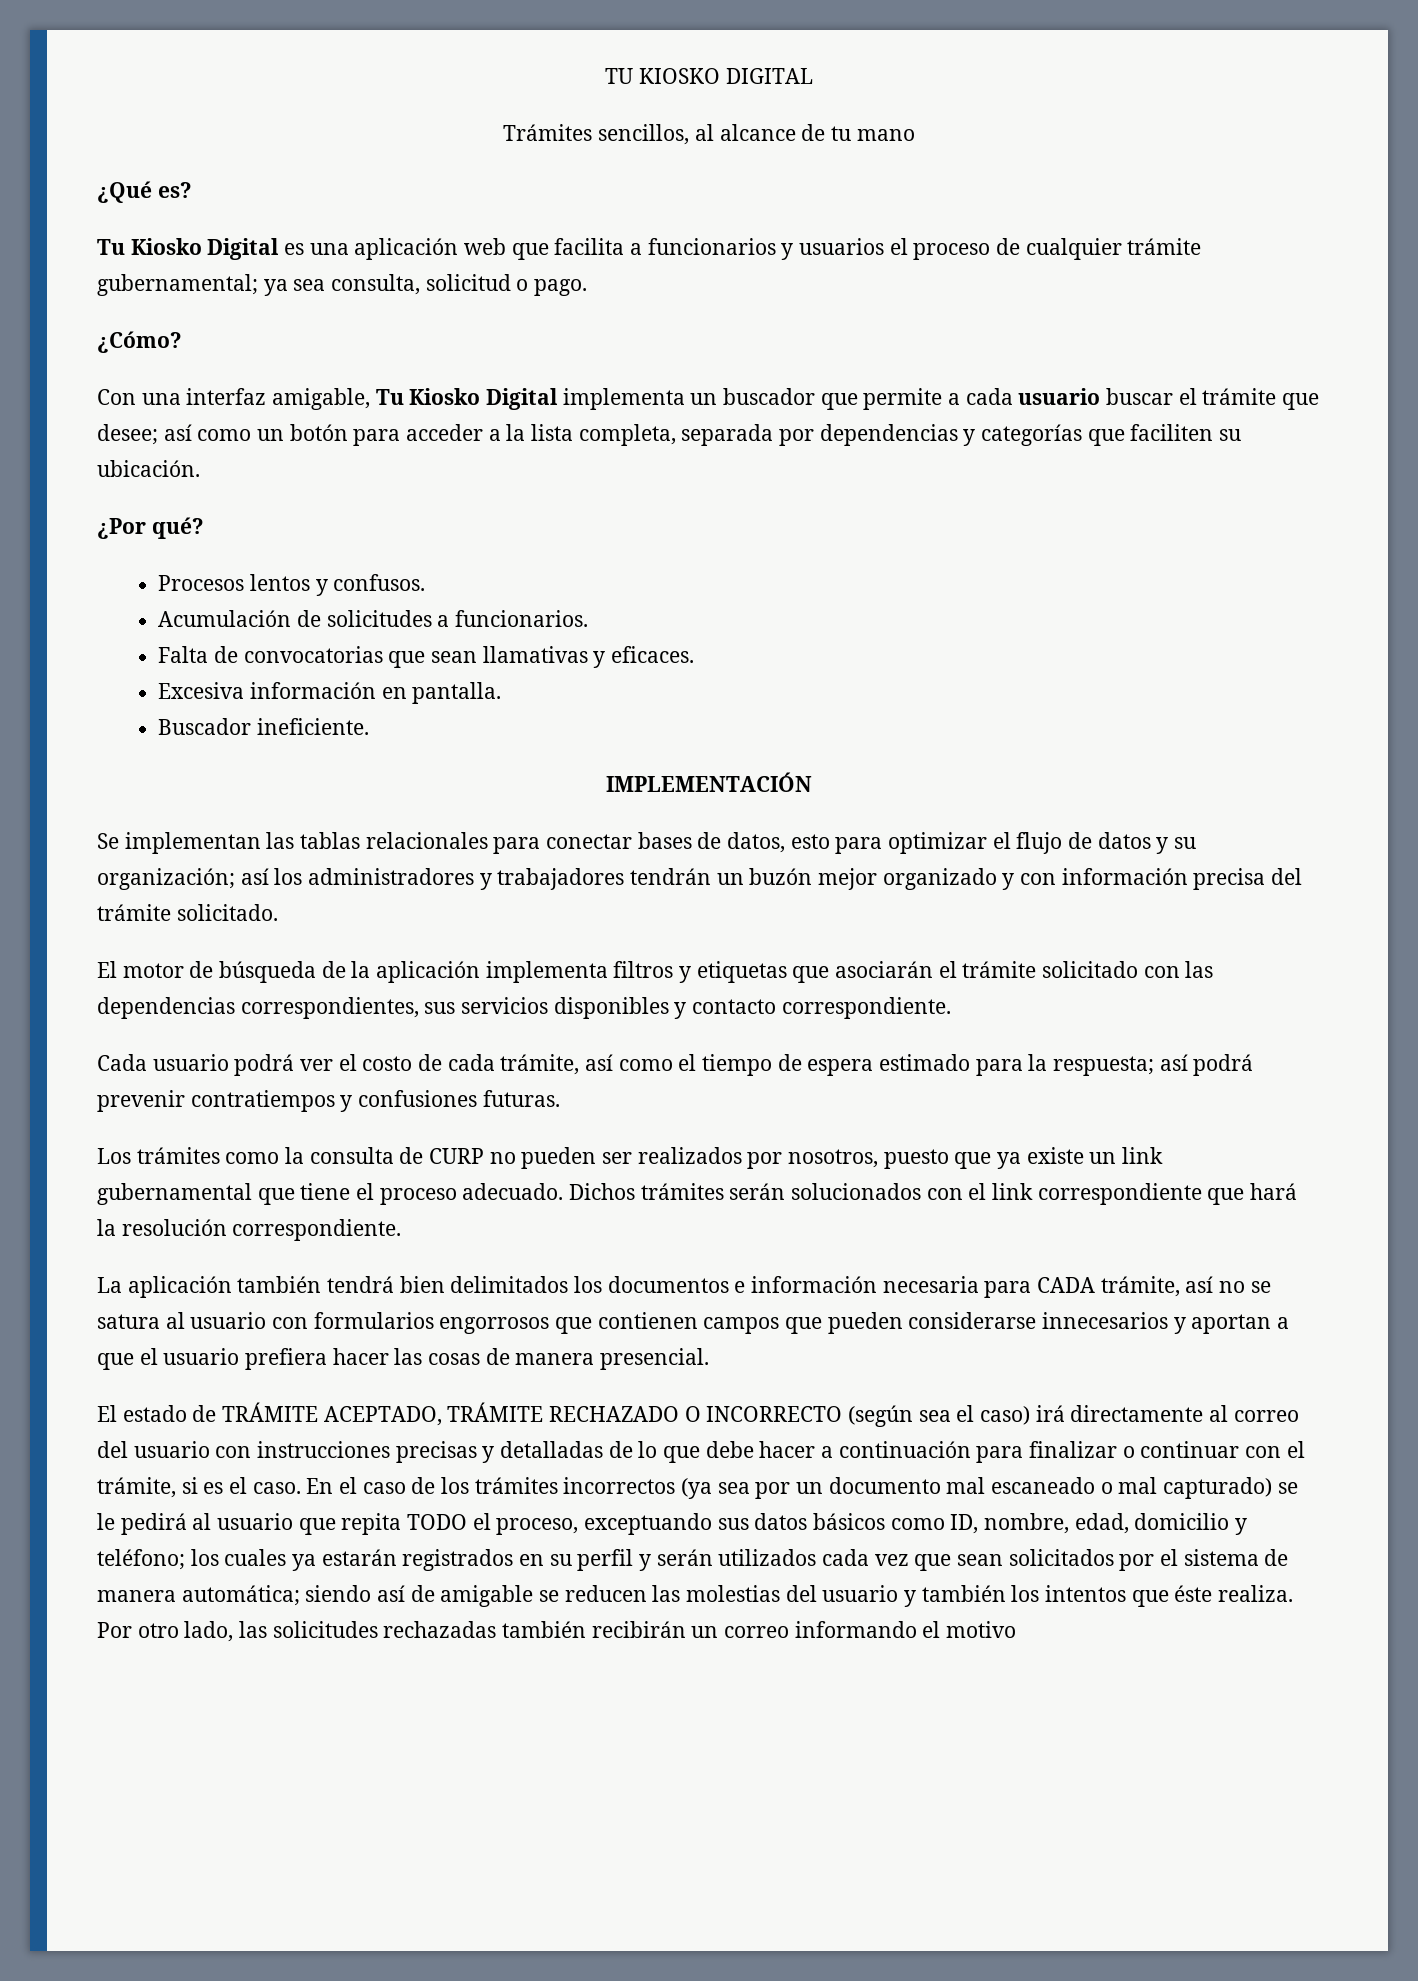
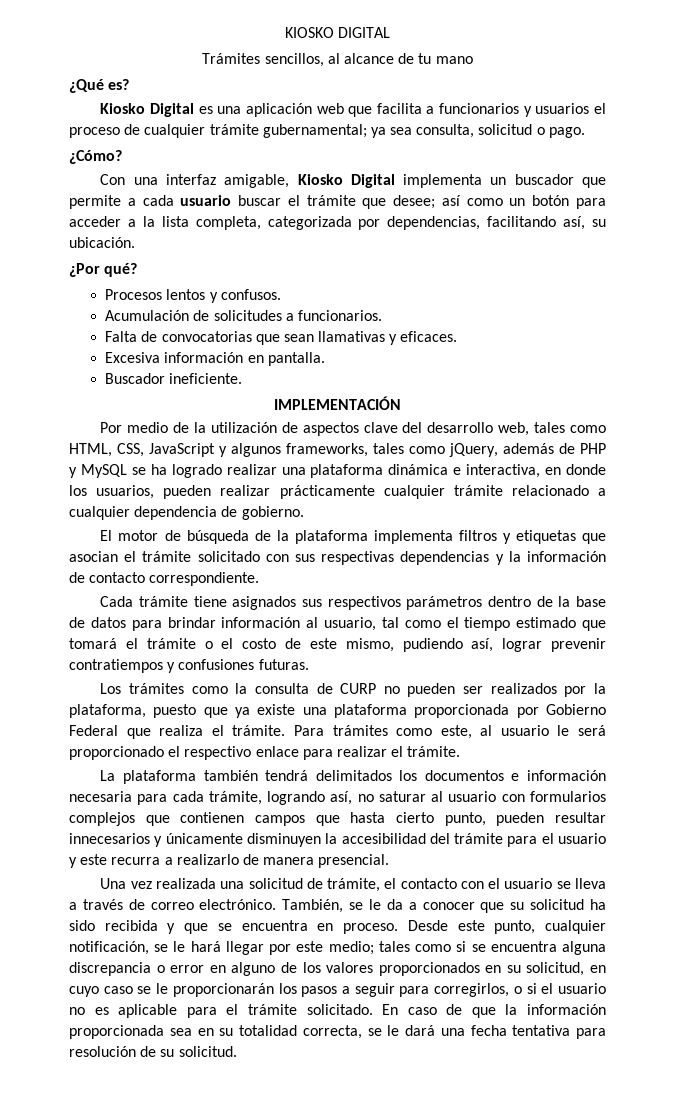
- TU KIOSKO DIGITAL
+ KIOSKO DIGITAL
- Tu Kiosko Digital es una aplicación web que facilita a funcionarios y usuarios el proceso de cualquier trámite gubernamental; ya sea consulta, solicitud o pago.
+ Kiosko Digital es una aplicación web que facilita a funcionarios y usuarios el proceso de cualquier trámite gubernamental; ya sea consulta, solicitud o pago.
- Con una interfaz amigable, Tu Kiosko Digital implementa un buscador que permite a cada usuario buscar el trámite que desee; así como un botón para acceder a la lista completa, separada por dependencias y categorías que faciliten su ubicación.
+ Con una interfaz amigable, Kiosko Digital implementa un buscador que permite a cada usuario buscar el trámite que desee; así como un botón para acceder a la lista completa, categorizada por dependencias, facilitando así, su ubicación.
- Se implementan las tablas relacionales para conectar bases de datos, esto para optimizar el flujo de datos y su organización; así los administradores y trabajadores tendrán un buzón mejor organizado y con información precisa del trámite solicitado.
+ Por medio de la utilización de aspectos clave del desarrollo web, tales como HTML, CSS, JavaScript y algunos frameworks, tales como jQuery, además de PHP y MySQL se ha logrado realizar una plataforma dinámica e interactiva, en donde los usuarios, pueden realizar prácticamente cualquier trámite relacionado a cualquier dependencia de gobierno.
- El motor de búsqueda de la aplicación implementa filtros y etiquetas que asociarán el trámite solicitado con las dependencias correspondientes, sus servicios disponibles y contacto correspondiente.
- Cada usuario podrá ver el costo de cada trámite, así como el tiempo de espera estimado para la respuesta; así podrá prevenir contratiempos y confusiones futuras.
+ El motor de búsqueda de la plataforma implementa filtros y etiquetas que asocian el trámite solicitado con sus respectivas dependencias y la información de contacto correspondiente.
+ Cada trámite tiene asignados sus respectivos parámetros dentro de la base de datos para brindar información al usuario, tal como el tiempo estimado que tomará el trámite o el costo de este mismo, pudiendo así, lograr prevenir contratiempos y confusiones futuras.
- Los trámites como la consulta de CURP no pueden ser realizados por nosotros, puesto que ya existe un link gubernamental que tiene el proceso adecuado. Dichos trámites serán solucionados con el link correspondiente que hará la resolución correspondiente.
+ Los trámites como la consulta de CURP no pueden ser realizados por la plataforma, puesto que ya existe una plataforma proporcionada por Gobierno Federal que realiza el trámite. Para trámites como este, al usuario le será proporcionado el respectivo enlace para realizar el trámite.
- La aplicación también tendrá bien delimitados los documentos e información necesaria para CADA trámite, así no se satura al usuario con formularios engorrosos que contienen campos que pueden considerarse innecesarios y aportan a que el usuario prefiera hacer las cosas de manera presencial.
- El estado de TRÁMITE ACEPTADO, TRÁMITE RECHAZADO O INCORRECTO (según sea el caso) irá directamente al correo del usuario con instrucciones precisas y detalladas de lo que debe hacer a continuación para finalizar o continuar con el trámite, si es el caso. En el caso de los trámites incorrectos (ya sea por un documento mal escaneado o mal capturado) se le pedirá al usuario que repita TODO el proceso, exceptuando sus datos básicos como ID, nombre, edad, domicilio y teléfono; los cuales ya estarán registrados en su perfil y serán utilizados cada vez que sean solicitados por el sistema de manera automática; siendo así de amigable se reducen las molestias del usuario y también los intentos que éste realiza. Por otro lado, las solicitudes rechazadas también recibirán un correo informando el motivo
+ La plataforma también tendrá delimitados los documentos e información necesaria para cada trámite, logrando así, no saturar al usuario con formularios complejos que contienen campos que hasta cierto punto, pueden resultar innecesarios y únicamente disminuyen la accesibilidad del trámite para el usuario y este recurra a realizarlo de manera presencial.
+ Una vez realizada una solicitud de trámite, el contacto con el usuario se lleva a través de correo electrónico. También, se le da a conocer que su solicitud ha sido recibida y que se encuentra en proceso. Desde este punto, cualquier notificación, se le hará llegar por este medio; tales como si se encuentra alguna discrepancia o error en alguno de los valores proporcionados en su solicitud, en cuyo caso se le proporcionarán los pasos a seguir para corregirlos, o si el usuario no es aplicable para el trámite solicitado. En caso de que la información proporcionada sea en su totalidad correcta, se le dará una fecha tentativa para resolución de su solicitud.

